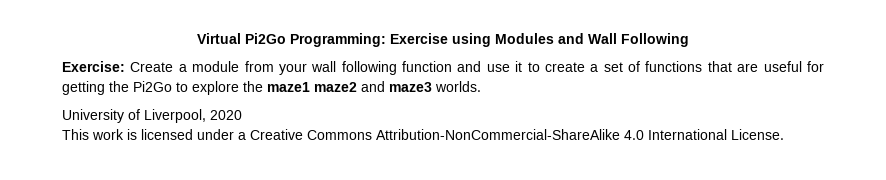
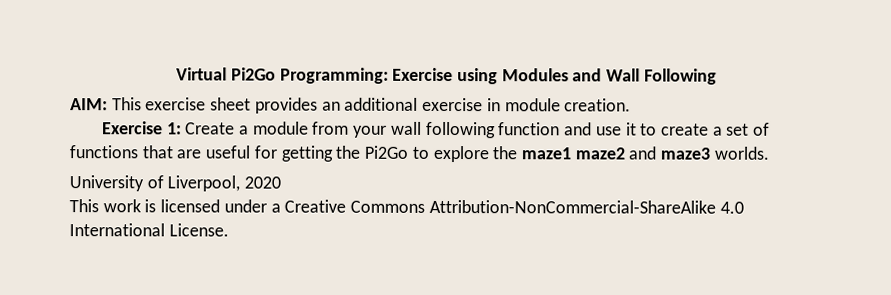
- Exercise: Create a module from your wall following function and use it to create a set of functions that are useful for getting the Pi2Go to explore the maze1 maze2 and maze3 worlds.
+ AIM: This exercise sheet provides an additional exercise in module creation.
+ Exercise 1: Create a module from your wall following function and use it to create a set of functions that are useful for getting the Pi2Go to explore the maze1 maze2 and maze3 worlds.

